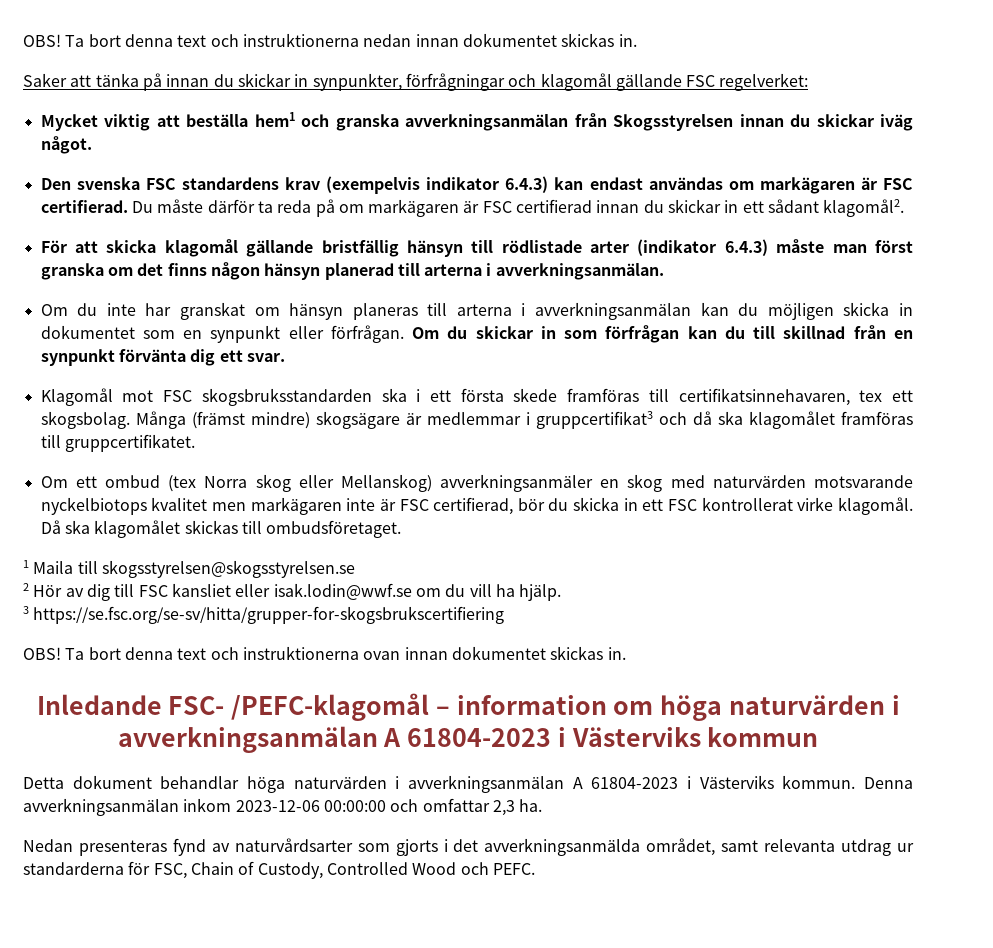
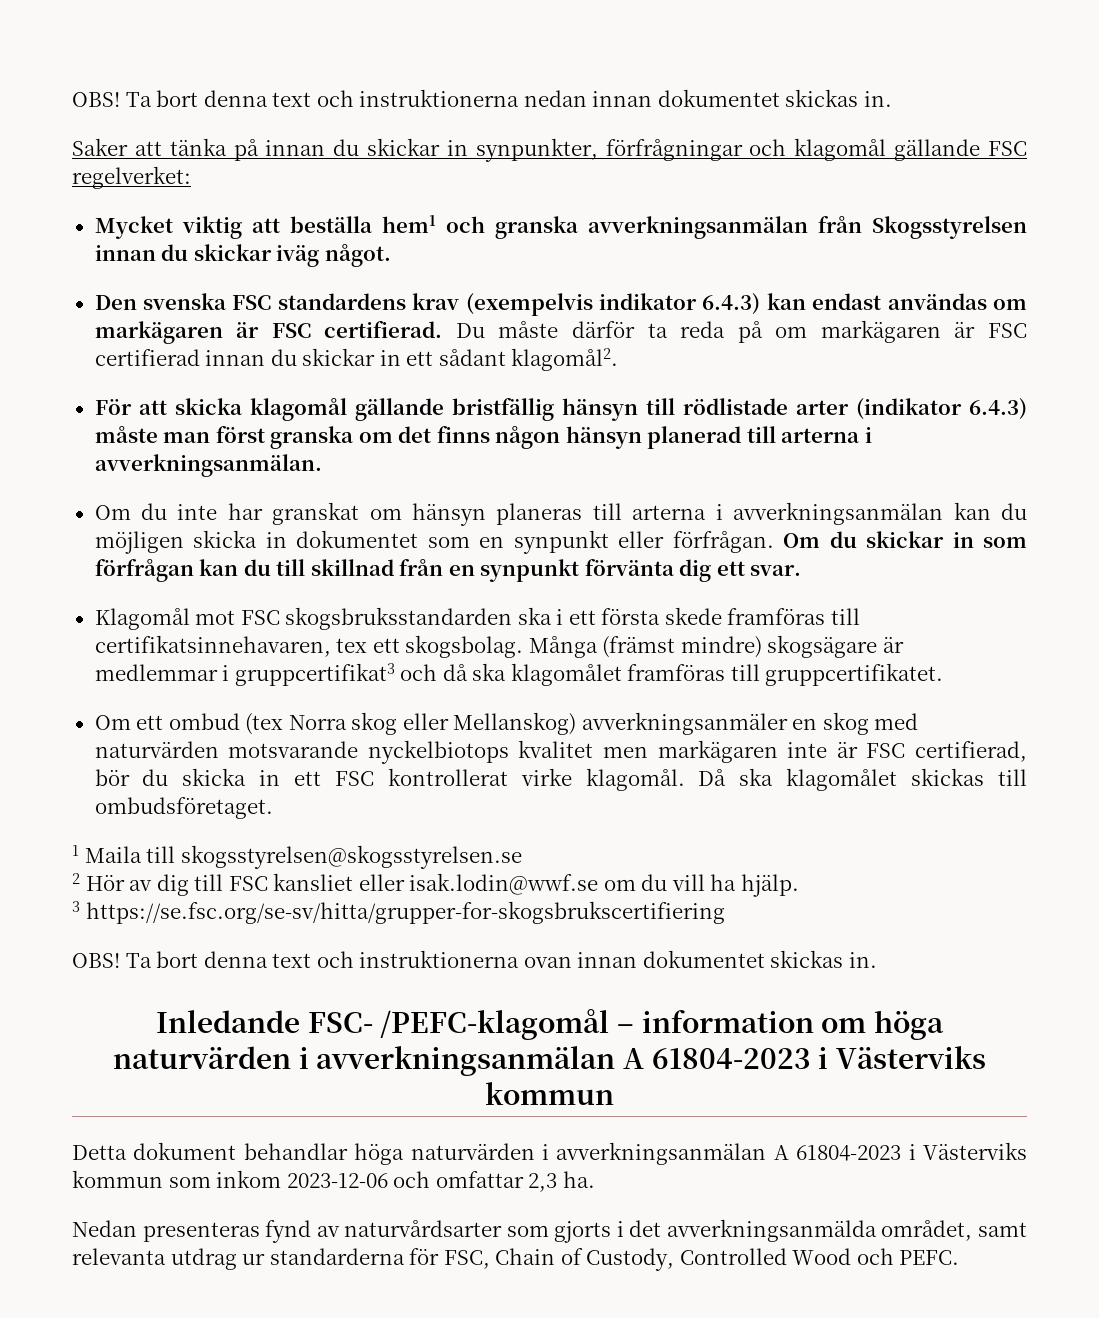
- Detta dokument behandlar höga naturvärden i avverkningsanmälan A 61804-2023 i Västerviks kommun. Denna avverkningsanmälan inkom 2023-12-06 00:00:00 och omfattar 2,3 ha.
+ Detta dokument behandlar höga naturvärden i avverkningsanmälan A 61804-2023 i Västerviks kommun som inkom 2023-12-06 och omfattar 2,3 ha.

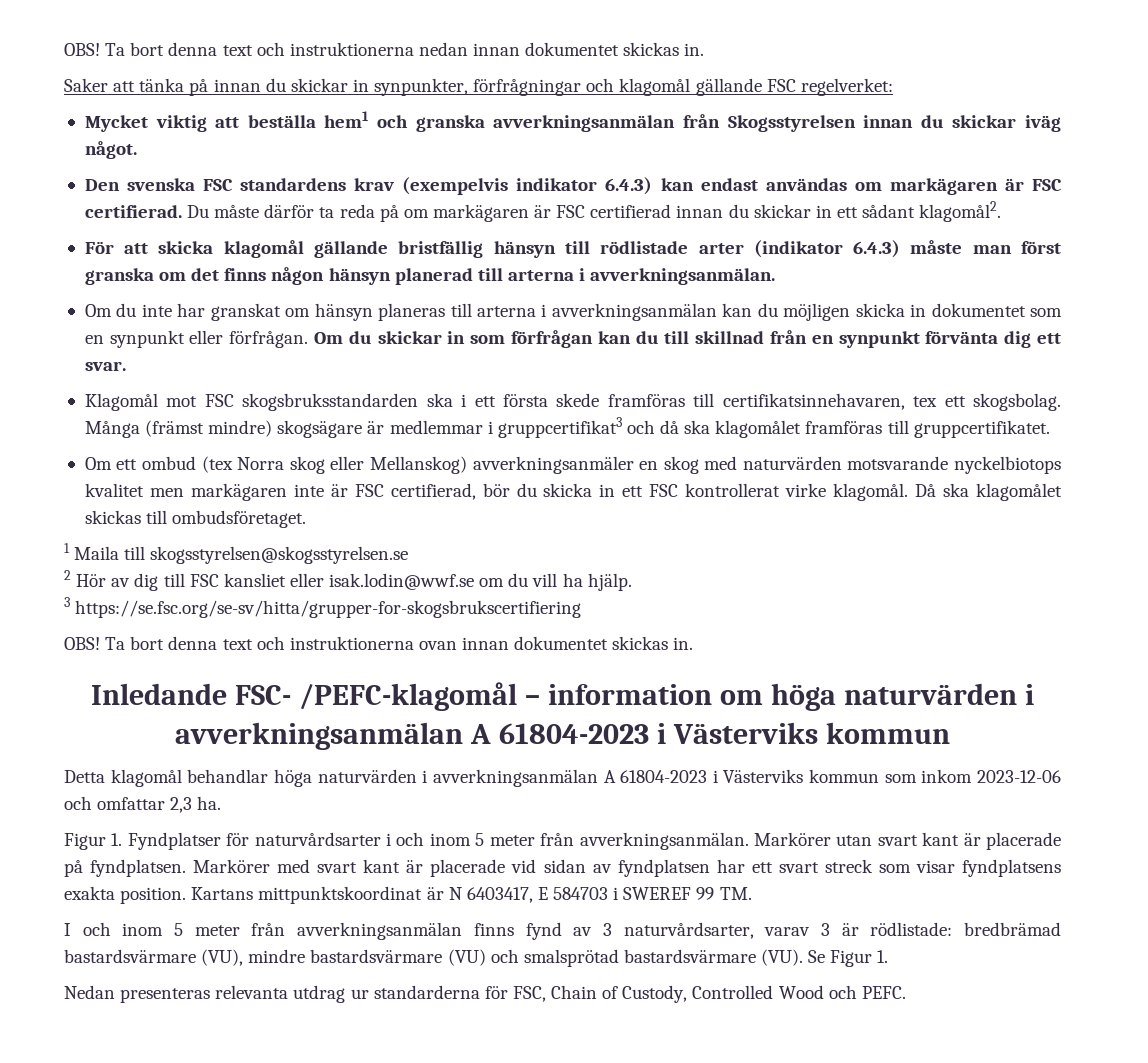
- Detta dokument behandlar höga naturvärden i avverkningsanmälan A 61804-2023 i Västerviks kommun som inkom 2023-12-06 och omfattar 2,3 ha.
+ Detta klagomål behandlar höga naturvärden i avverkningsanmälan A 61804-2023 i Västerviks kommun som inkom 2023-12-06 och omfattar 2,3 ha.
- Nedan presenteras fynd av naturvårdsarter som gjorts i det avverkningsanmälda området, samt relevanta utdrag ur standarderna för FSC, Chain of Custody, Controlled Wood och PEFC.
+ Figur 1. Fyndplatser för naturvårdsarter i och inom 5 meter från avverkningsanmälan. Markörer utan svart kant är placerade på fyndplatsen. Markörer med svart kant är placerade vid sidan av fyndplatsen har ett svart streck som visar fyndplatsens exakta position. Kartans mittpunktskoordinat är N 6403417, E 584703 i SWEREF 99 TM.
+ I och inom 5 meter från avverkningsanmälan finns fynd av 3 naturvårdsarter, varav 3 är rödlistade: bredbrämad bastardsvärmare (VU), mindre bastardsvärmare (VU) och smalsprötad bastardsvärmare (VU). Se Figur 1.
+ Nedan presenteras relevanta utdrag ur standarderna för FSC, Chain of Custody, Controlled Wood och PEFC.

